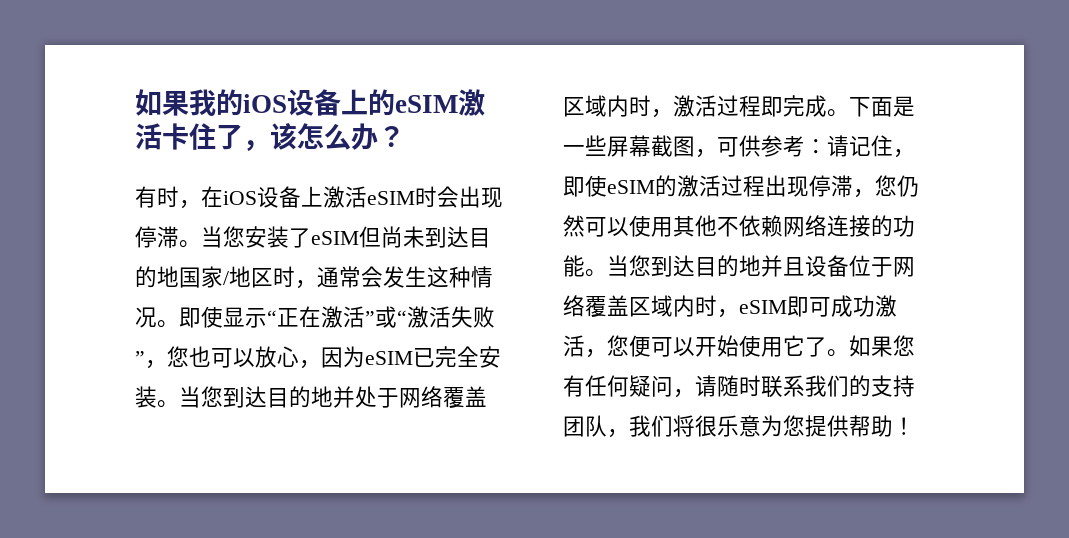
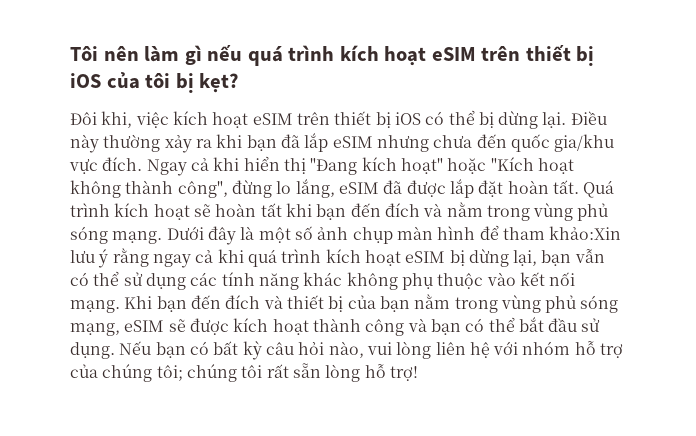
- 如果我的iOS设备上的eSIM激活卡住了，该怎么办？
- 有时，在iOS设备上激活eSIM时会出现停滞。当您安装了eSIM但尚未到达目的地国家/地区时，通常会发生这种情况。即使显示“正在激活”或“激活失败”，您也可以放心，因为eSIM已完全安装。当您到达目的地并处于网络覆盖区域内时，激活过程即完成。下面是一些屏幕截图，可供参考：请记住，即使eSIM的激活过程出现停滞，您仍然可以使用其他不依赖网络连接的功能。当您到达目的地并且设备位于网络覆盖区域内时，eSIM即可成功激活，您便可以开始使用它了。如果您有任何疑问，请随时联系我们的支持团队，我们将很乐意为您提供帮助！
+ Tôi nên làm gì nếu quá trình kích hoạt eSIM trên thiết bị iOS của tôi bị kẹt?
+ Đôi khi, việc kích hoạt eSIM trên thiết bị iOS có thể bị dừng lại. Điều này thường xảy ra khi bạn đã lắp eSIM nhưng chưa đến quốc gia/khu vực đích. Ngay cả khi hiển thị "Đang kích hoạt" hoặc "Kích hoạt không thành công", đừng lo lắng, eSIM đã được lắp đặt hoàn tất. Quá trình kích hoạt sẽ hoàn tất khi bạn đến đích và nằm trong vùng phủ sóng mạng. Dưới đây là một số ảnh chụp màn hình để tham khảo:Xin lưu ý rằng ngay cả khi quá trình kích hoạt eSIM bị dừng lại, bạn vẫn có thể sử dụng các tính năng khác không phụ thuộc vào kết nối mạng. Khi bạn đến đích và thiết bị của bạn nằm trong vùng phủ sóng mạng, eSIM sẽ được kích hoạt thành công và bạn có thể bắt đầu sử dụng. Nếu bạn có bất kỳ câu hỏi nào, vui lòng liên hệ với nhóm hỗ trợ của chúng tôi; chúng tôi rất sẵn lòng hỗ trợ!

